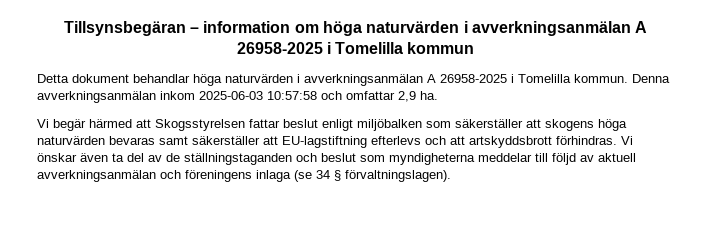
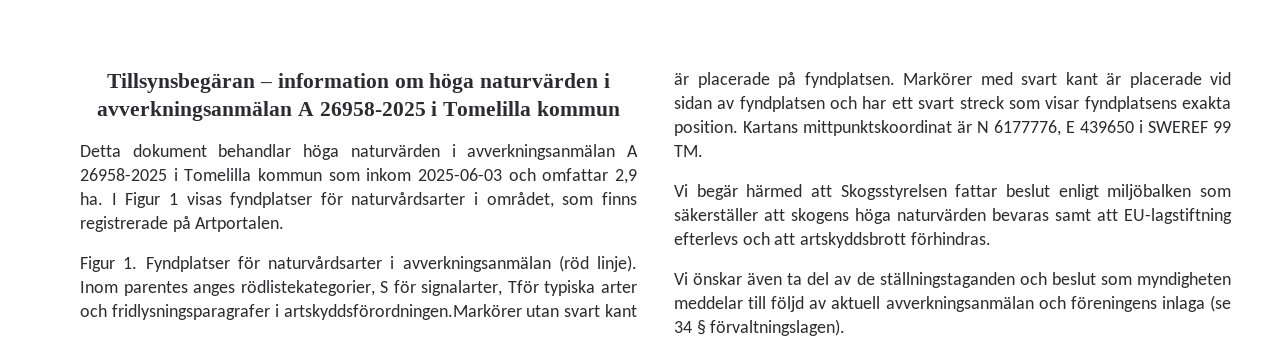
- Detta dokument behandlar höga naturvärden i avverkningsanmälan A 26958-2025 i Tomelilla kommun. Denna avverkningsanmälan inkom 2025-06-03 10:57:58 och omfattar 2,9 ha.
+ Detta dokument behandlar höga naturvärden i avverkningsanmälan A 26958-2025 i Tomelilla kommun som inkom 2025-06-03 och omfattar 2,9 ha. I Figur 1 visas fyndplatser för naturvårdsarter i området, som finns registrerade på Artportalen.
+ Figur 1. Fyndplatser för naturvårdsarter i avverkningsanmälan (röd linje). Inom parentes anges rödlistekategorier, S för signalarter, Tför typiska arter och fridlysningsparagrafer i artskyddsförordningen.Markörer utan svart kant är placerade på fyndplatsen. Markörer med svart kant är placerade vid sidan av fyndplatsen och har ett svart streck som visar fyndplatsens exakta position. Kartans mittpunktskoordinat är N 6177776, E 439650 i SWEREF 99 TM.
- Vi begär härmed att Skogsstyrelsen fattar beslut enligt miljöbalken som säkerställer att skogens höga naturvärden bevaras samt säkerställer att EU-lagstiftning efterlevs och att artskyddsbrott förhindras. Vi önskar även ta del av de ställningstaganden och beslut som myndigheterna meddelar till följd av aktuell avverkningsanmälan och föreningens inlaga (se 34 § förvaltningslagen).
+ Vi begär härmed att Skogsstyrelsen fattar beslut enligt miljöbalken som säkerställer att skogens höga naturvärden bevaras samt att EU-lagstiftning efterlevs och att artskyddsbrott förhindras.
+ Vi önskar även ta del av de ställningstaganden och beslut som myndigheten meddelar till följd av aktuell avverkningsanmälan och föreningens inlaga (se 34 § förvaltningslagen).

